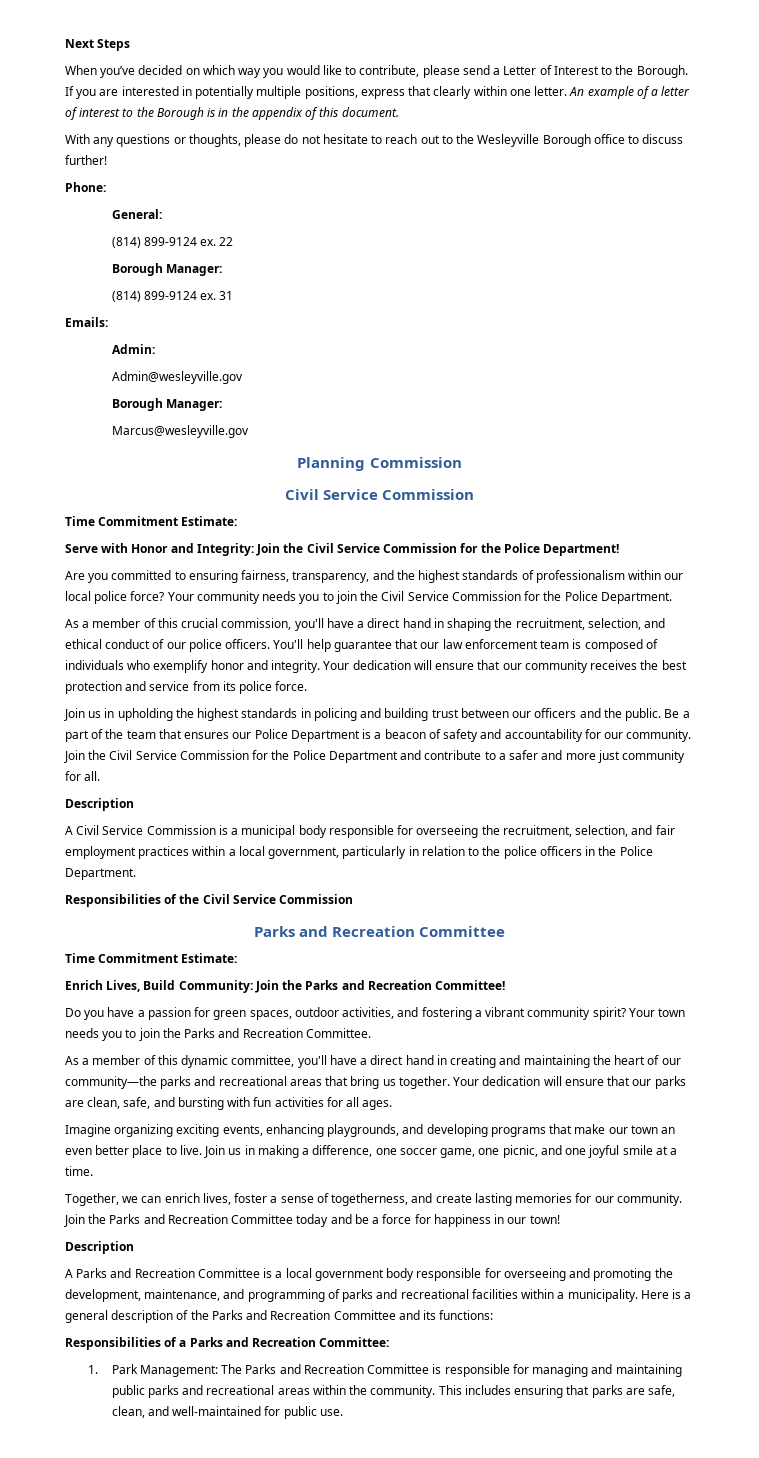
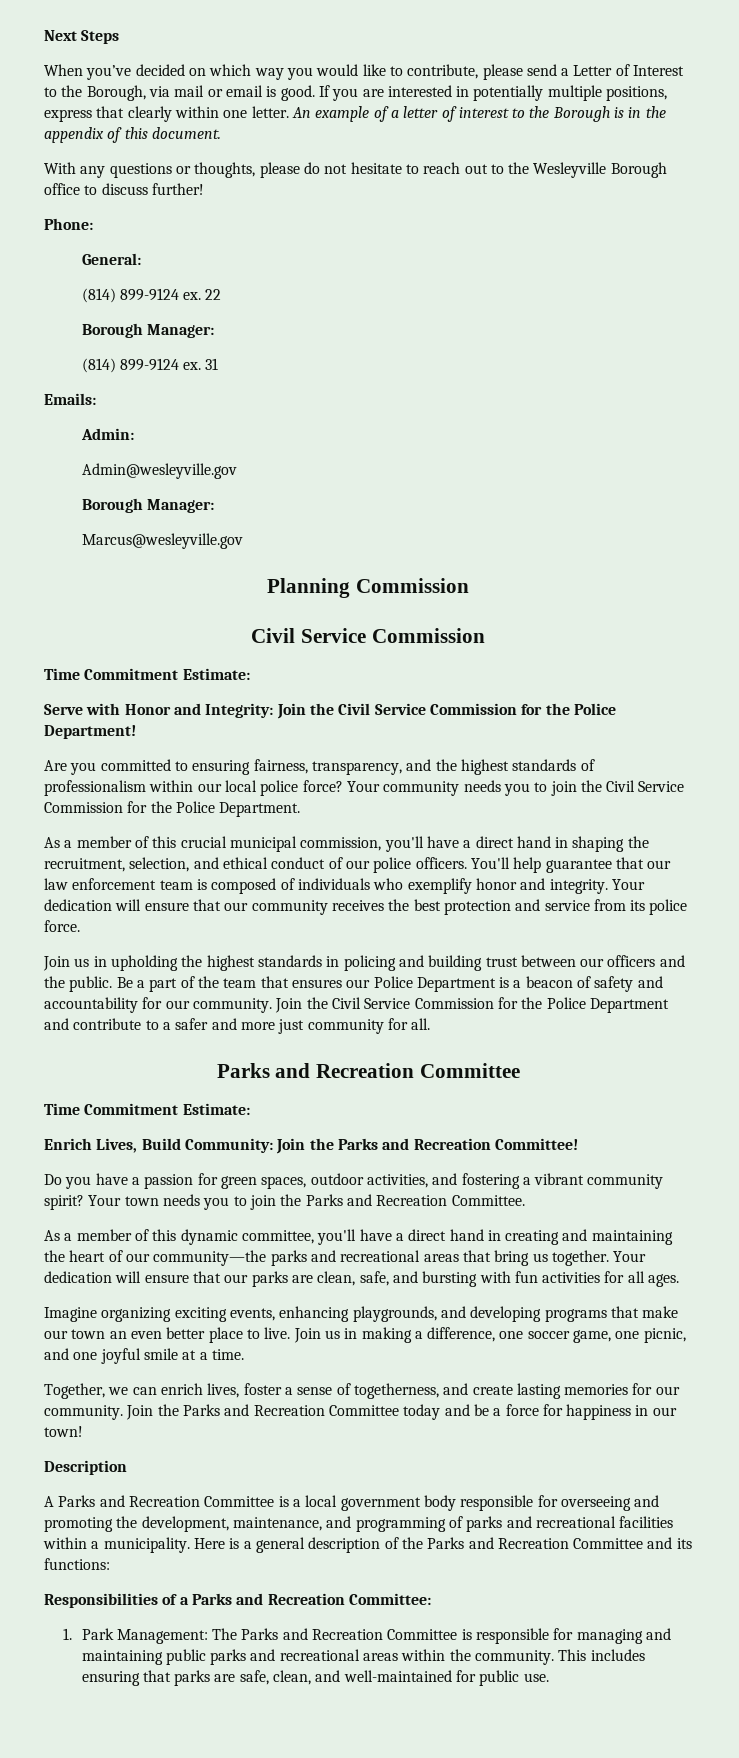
- When you’ve decided on which way you would like to contribute, please send a Letter of Interest to the Borough.
+ When you’ve decided on which way you would like to contribute, please send a Letter of Interest to the Borough, via mail or email is good.
- As a member of this crucial commission, you'll have a direct hand in shaping the recruitment, selection, and ethical conduct of our police officers.
+ As a member of this crucial municipal commission, you'll have a direct hand in shaping the recruitment, selection, and ethical conduct of our police officers.
  Join the Civil Service Commission for the Police Department and contribute to a safer and more just community for all.
- Description
- A Civil Service Commission is a municipal body responsible for overseeing the recruitment, selection, and fair employment practices within a local government, particularly in relation to the police officers in the Police Department.
- Responsibilities of the Civil Service Commission

